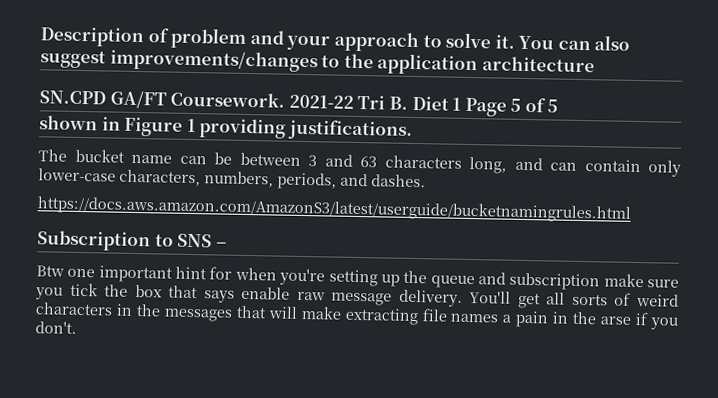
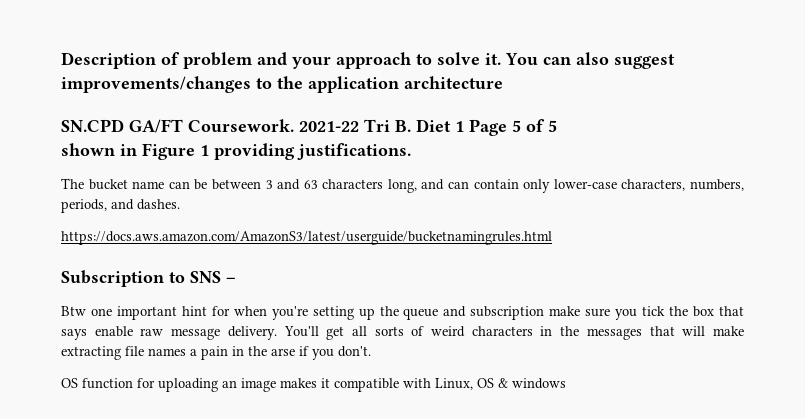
+ OS function for uploading an image makes it compatible with Linux, OS & windows

